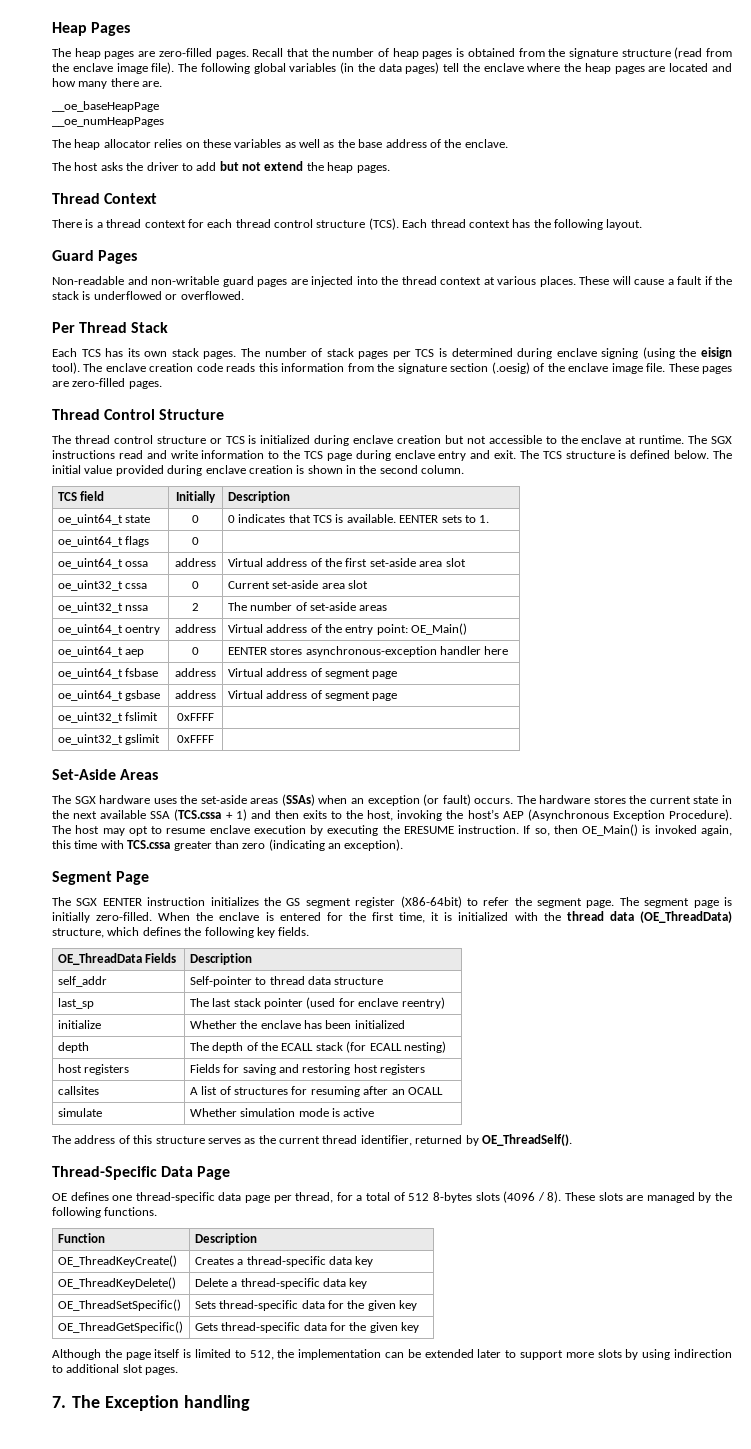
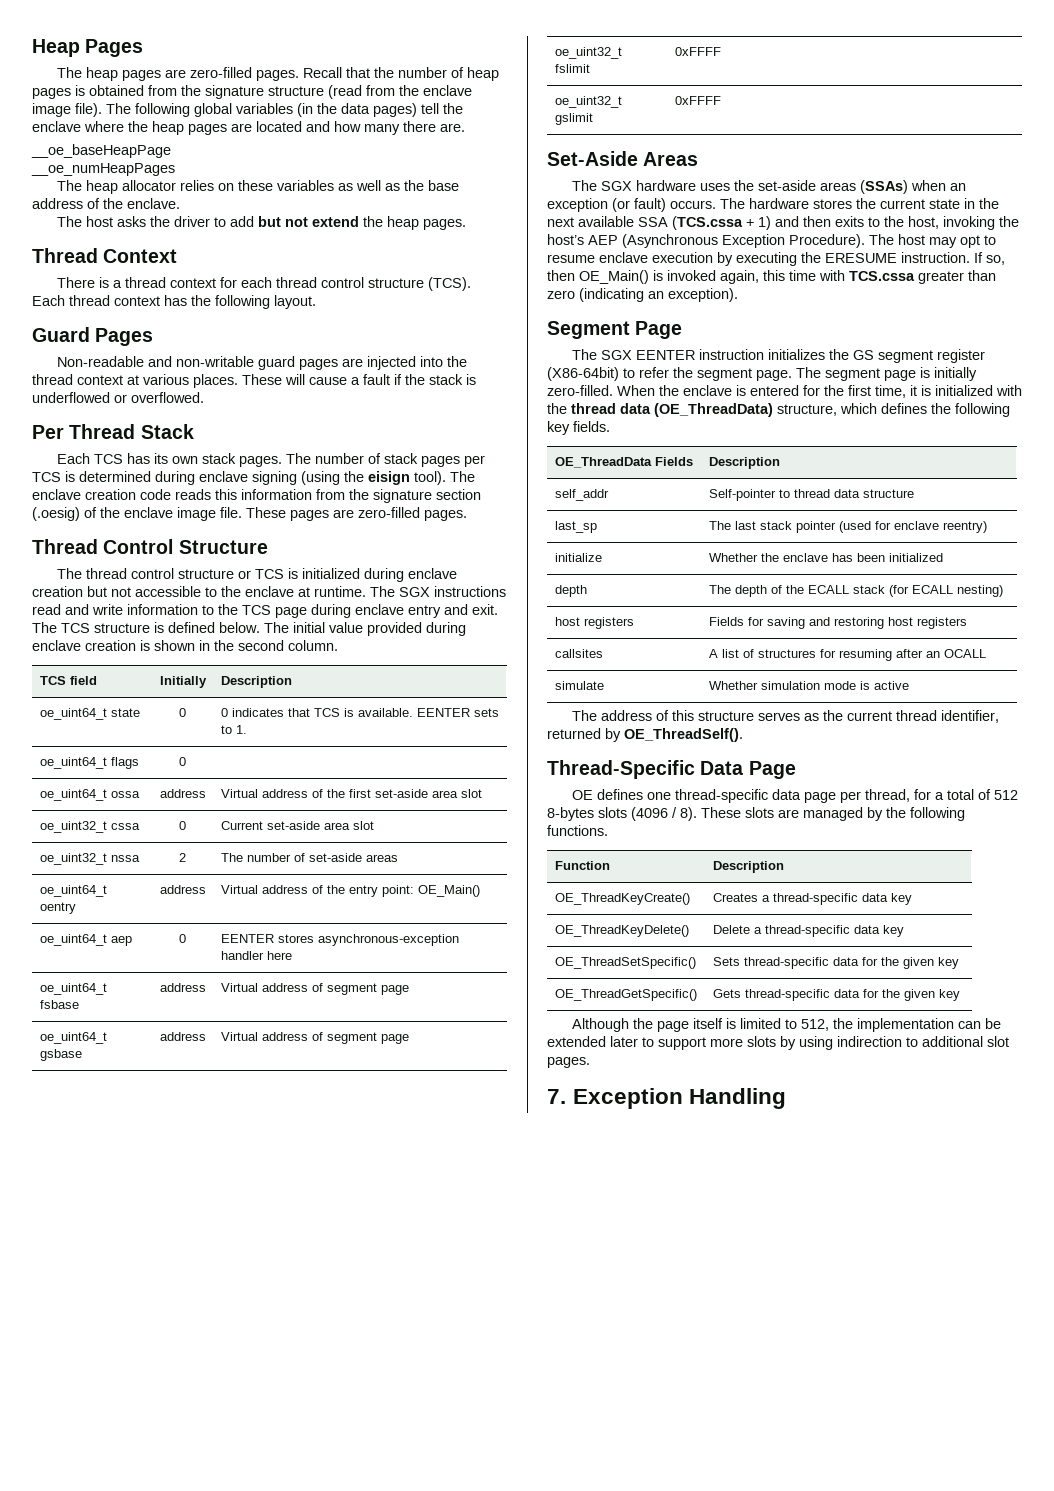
- 7. The Exception handling
+ 7. Exception Handling

